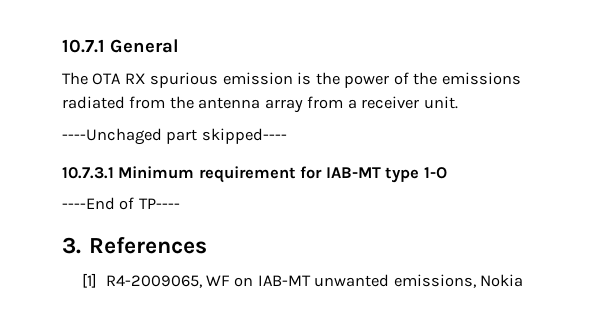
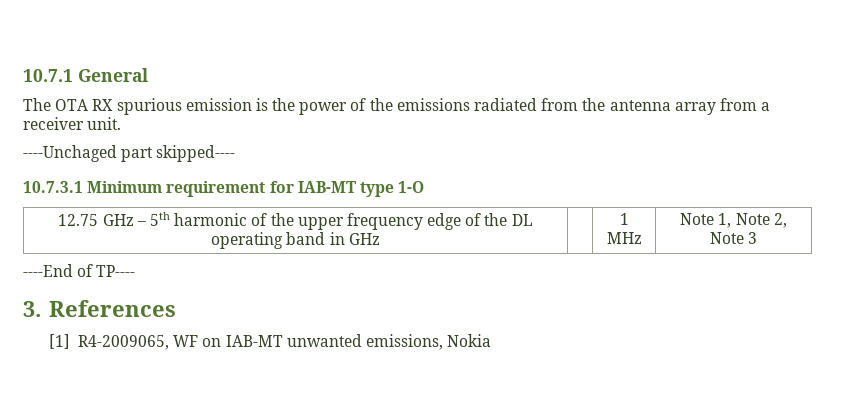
+ 12.75 GHz – 5th harmonic of the upper frequency edge of the DL operating band in GHz | | 1 MHz | Note 1, Note 2, Note 3

